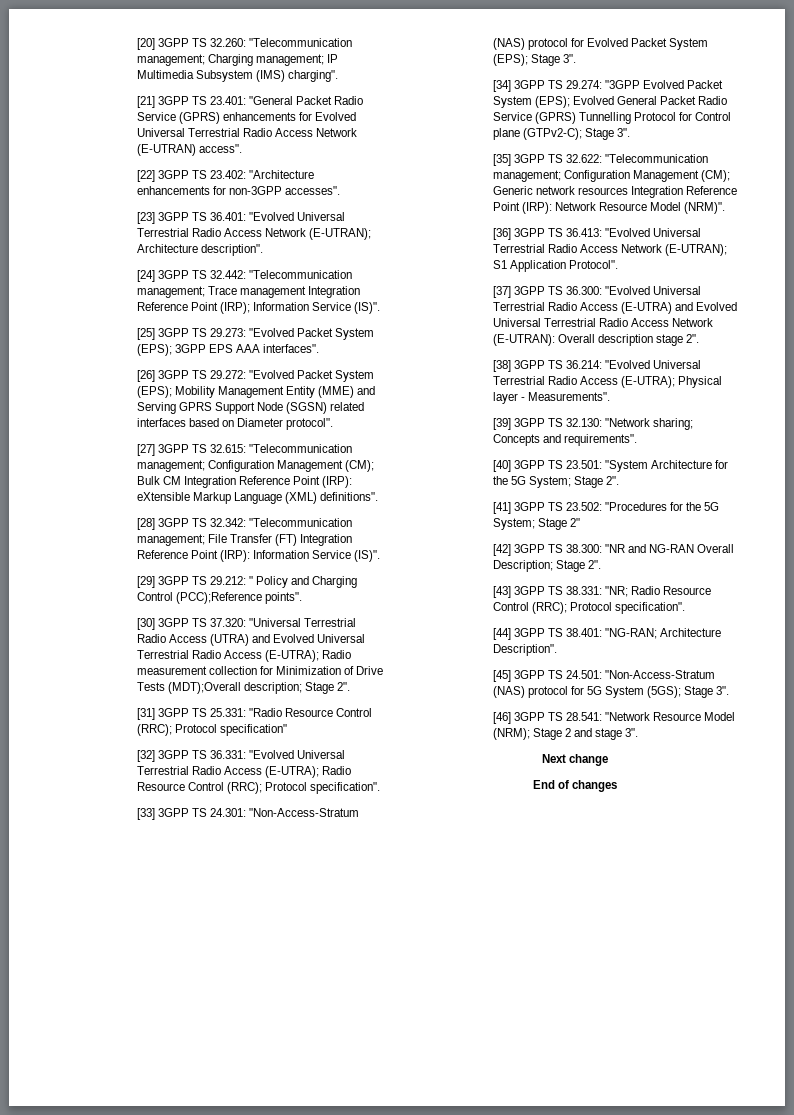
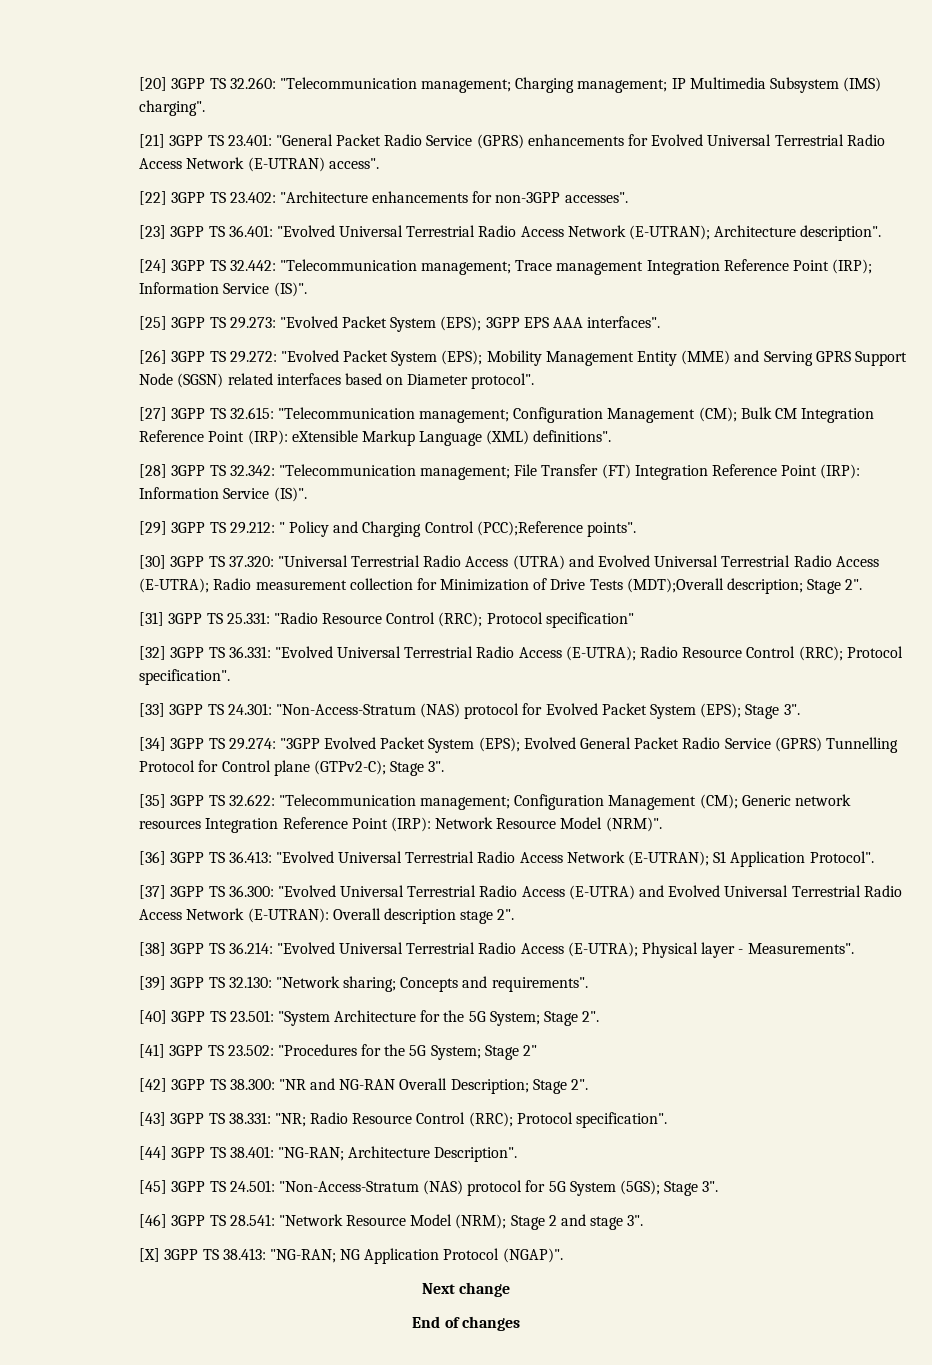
+ [X] 3GPP TS 38.413: "NG-RAN; NG Application Protocol (NGAP)".

